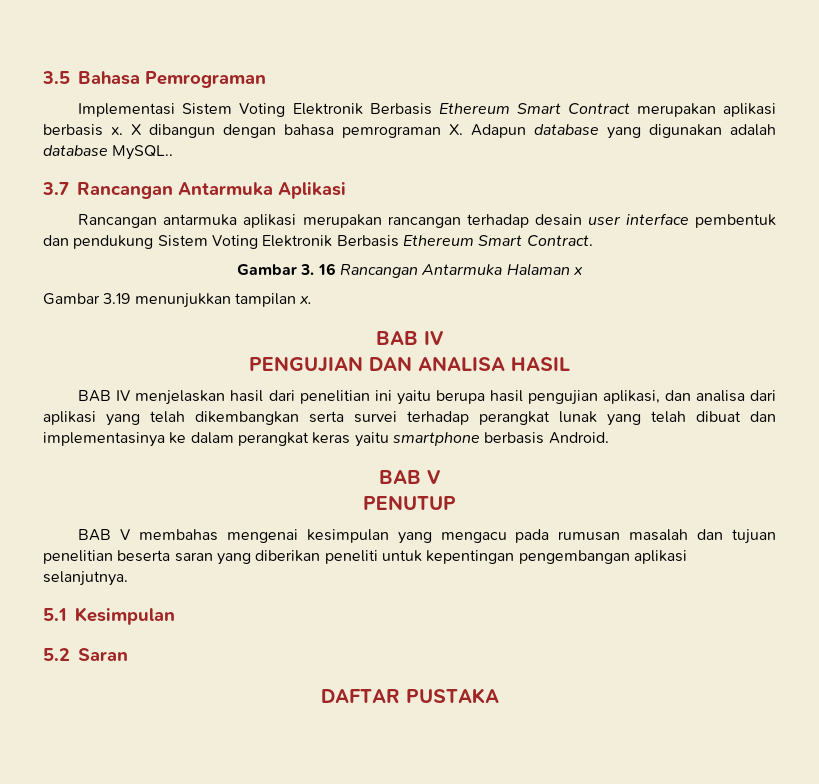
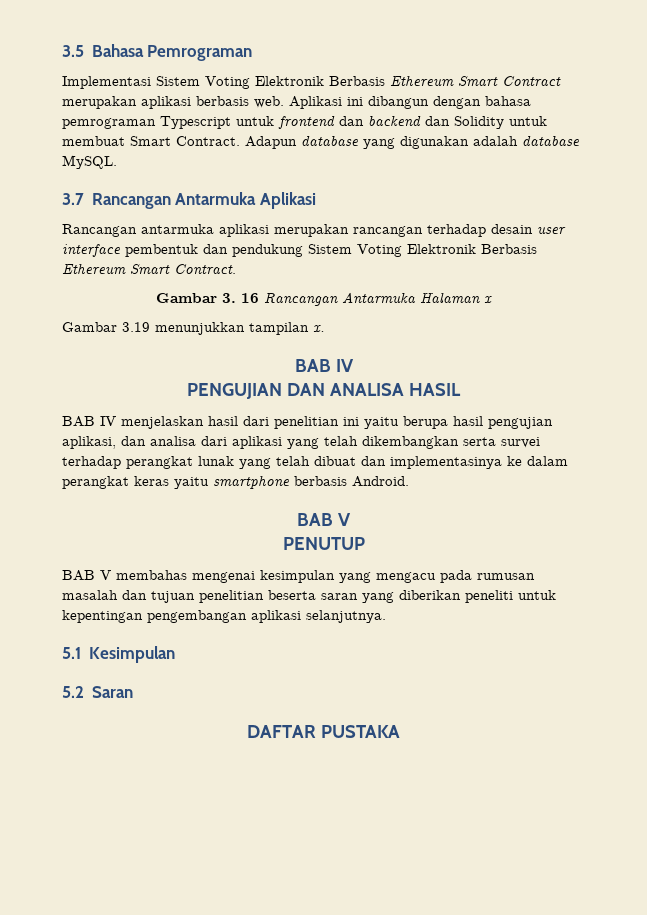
- Implementasi Sistem Voting Elektronik Berbasis Ethereum Smart Contract merupakan aplikasi berbasis x. X dibangun dengan bahasa pemrograman X. Adapun database yang digunakan adalah database MySQL..
+ Implementasi Sistem Voting Elektronik Berbasis Ethereum Smart Contract merupakan aplikasi berbasis web. Aplikasi ini dibangun dengan bahasa pemrograman Typescript untuk frontend dan backend dan Solidity untuk membuat Smart Contract. Adapun database yang digunakan adalah database MySQL.

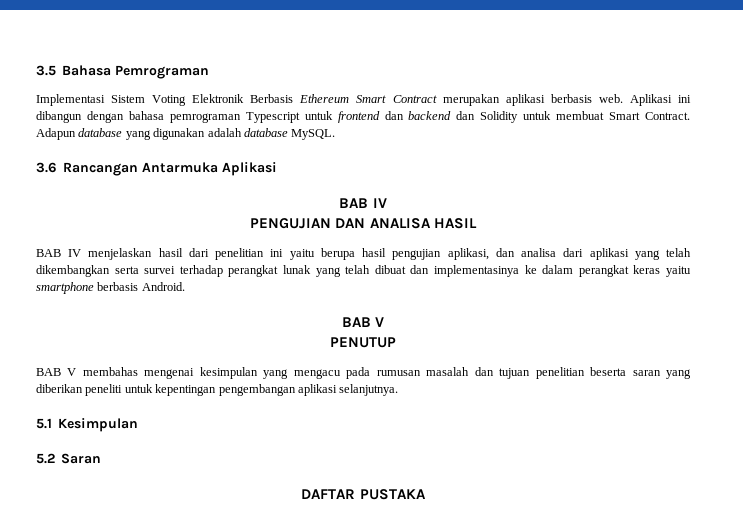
- 3.7 Rancangan Antarmuka Aplikasi
+ 3.6 Rancangan Antarmuka Aplikasi
- Rancangan antarmuka aplikasi merupakan rancangan terhadap desain user interface pembentuk dan pendukung Sistem Voting Elektronik Berbasis Ethereum Smart Contract.
- Gambar 3. 16 Rancangan Antarmuka Halaman x
- Gambar 3.19 menunjukkan tampilan x.

